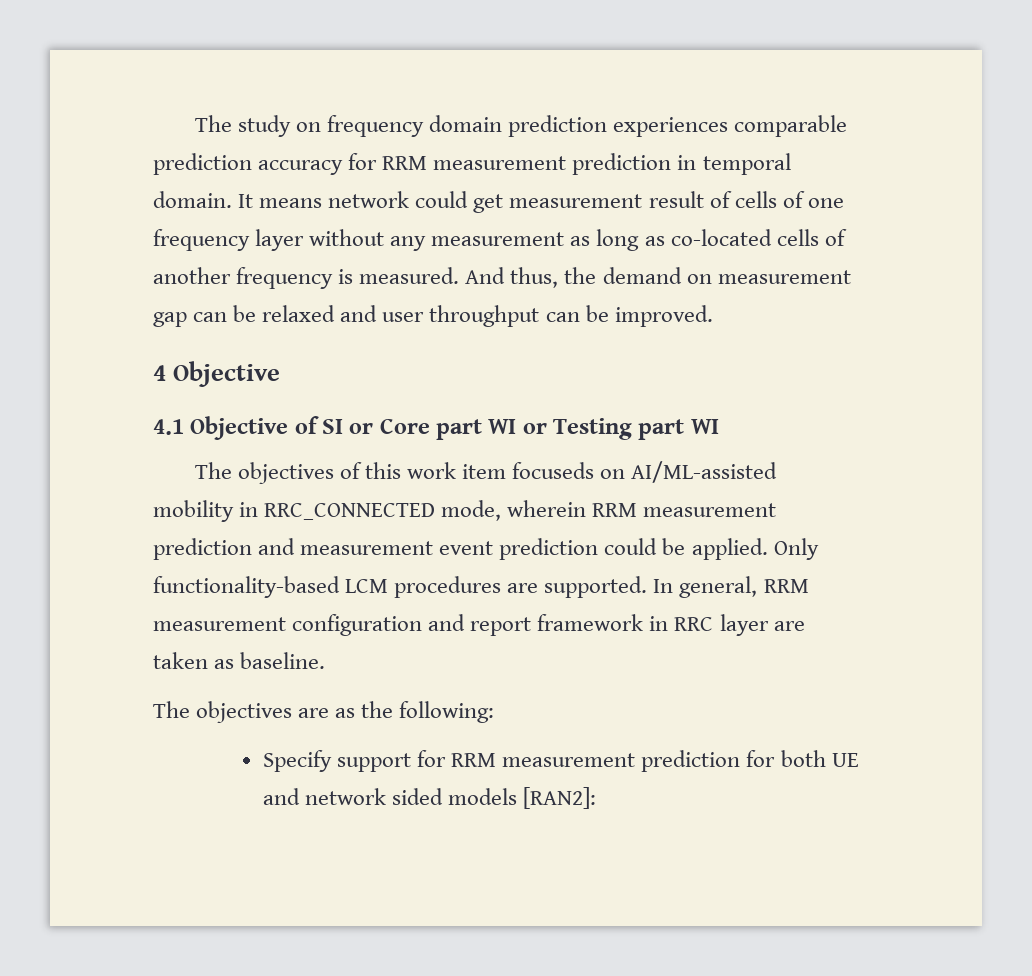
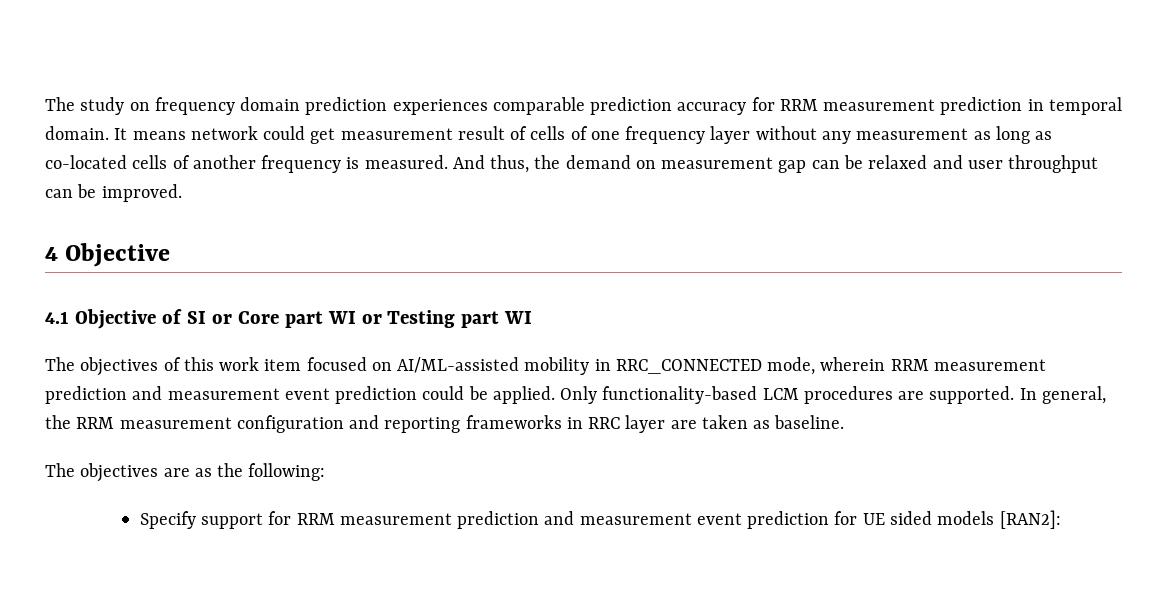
- The objectives of this work item focuseds on AI/ML-assisted mobility in RRC_CONNECTED mode, wherein RRM measurement prediction and measurement event prediction could be applied.
+ The objectives of this work item focused on AI/ML-assisted mobility in RRC_CONNECTED mode, wherein RRM measurement prediction and measurement event prediction could be applied.
- In general, RRM measurement configuration and report framework in RRC layer are taken as baseline.
+ In general, the RRM measurement configuration and reporting frameworks in RRC layer are taken as baseline.
- Specify support for RRM measurement prediction for both UE and network sided models [RAN2]:
+ Specify support for RRM measurement prediction and measurement event prediction for UE sided models [RAN2]:

